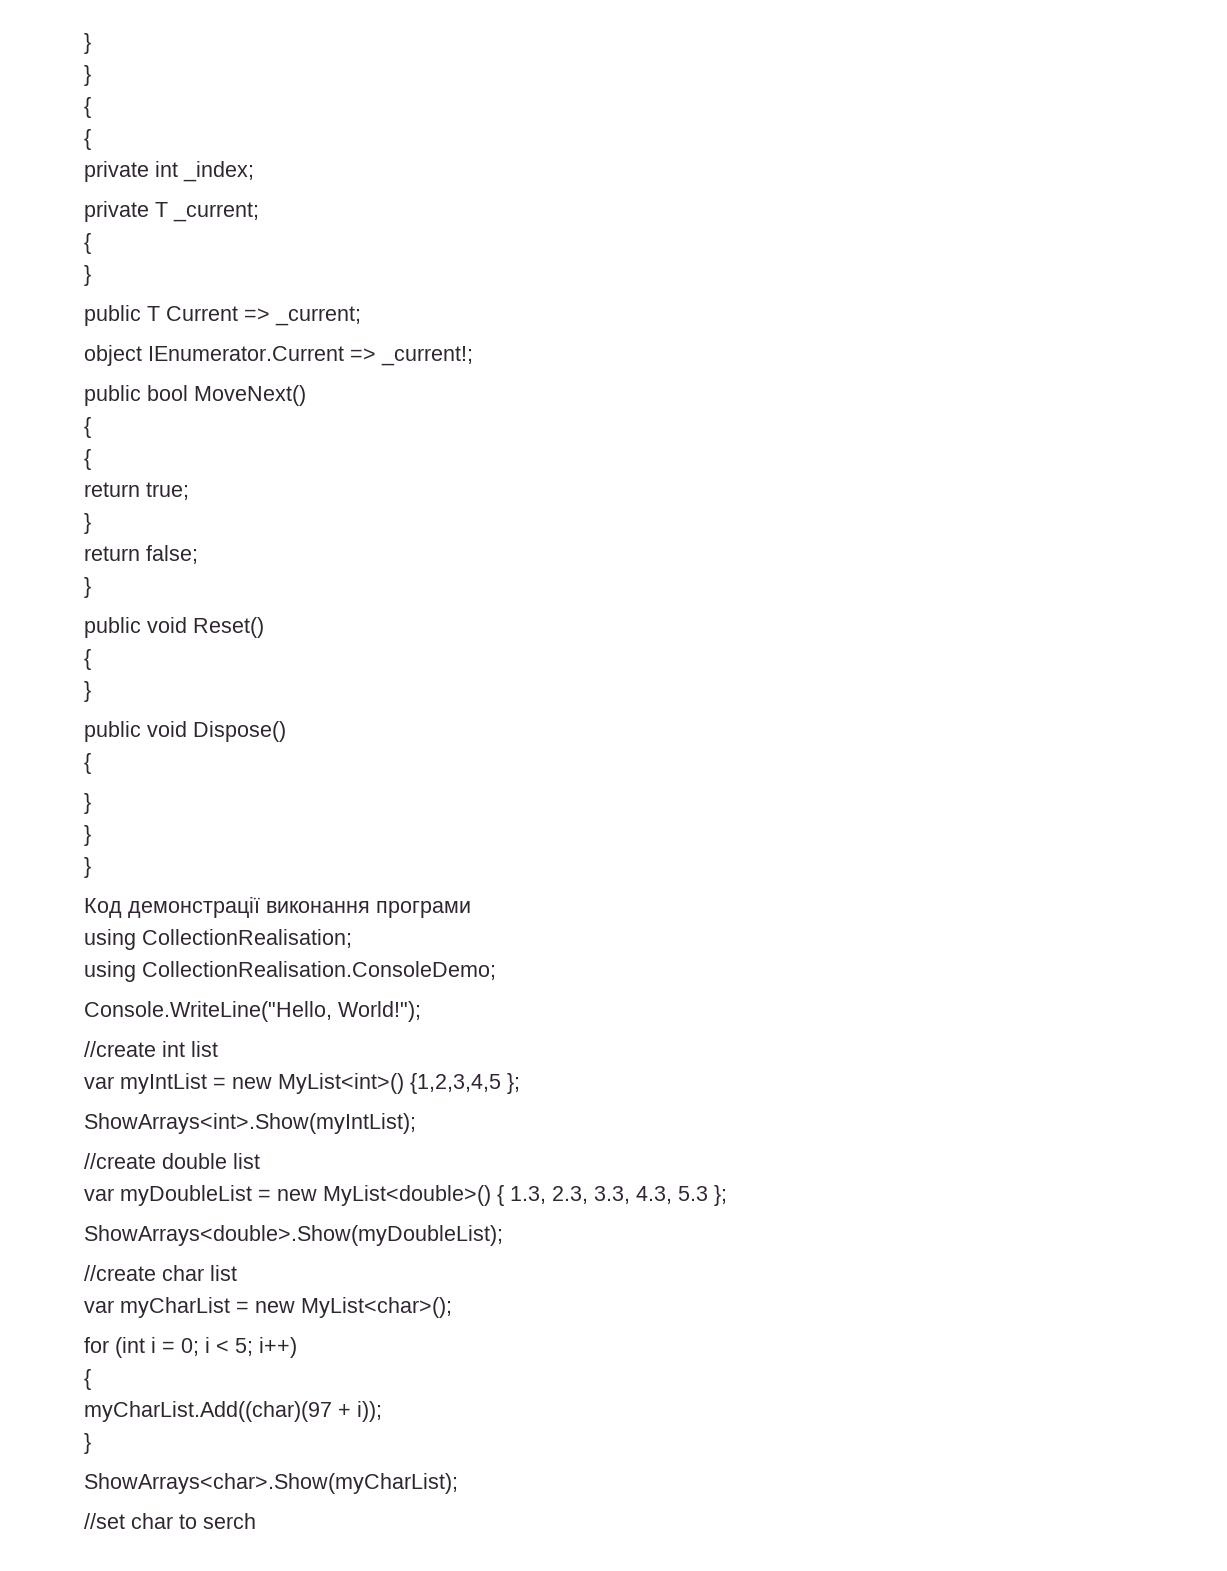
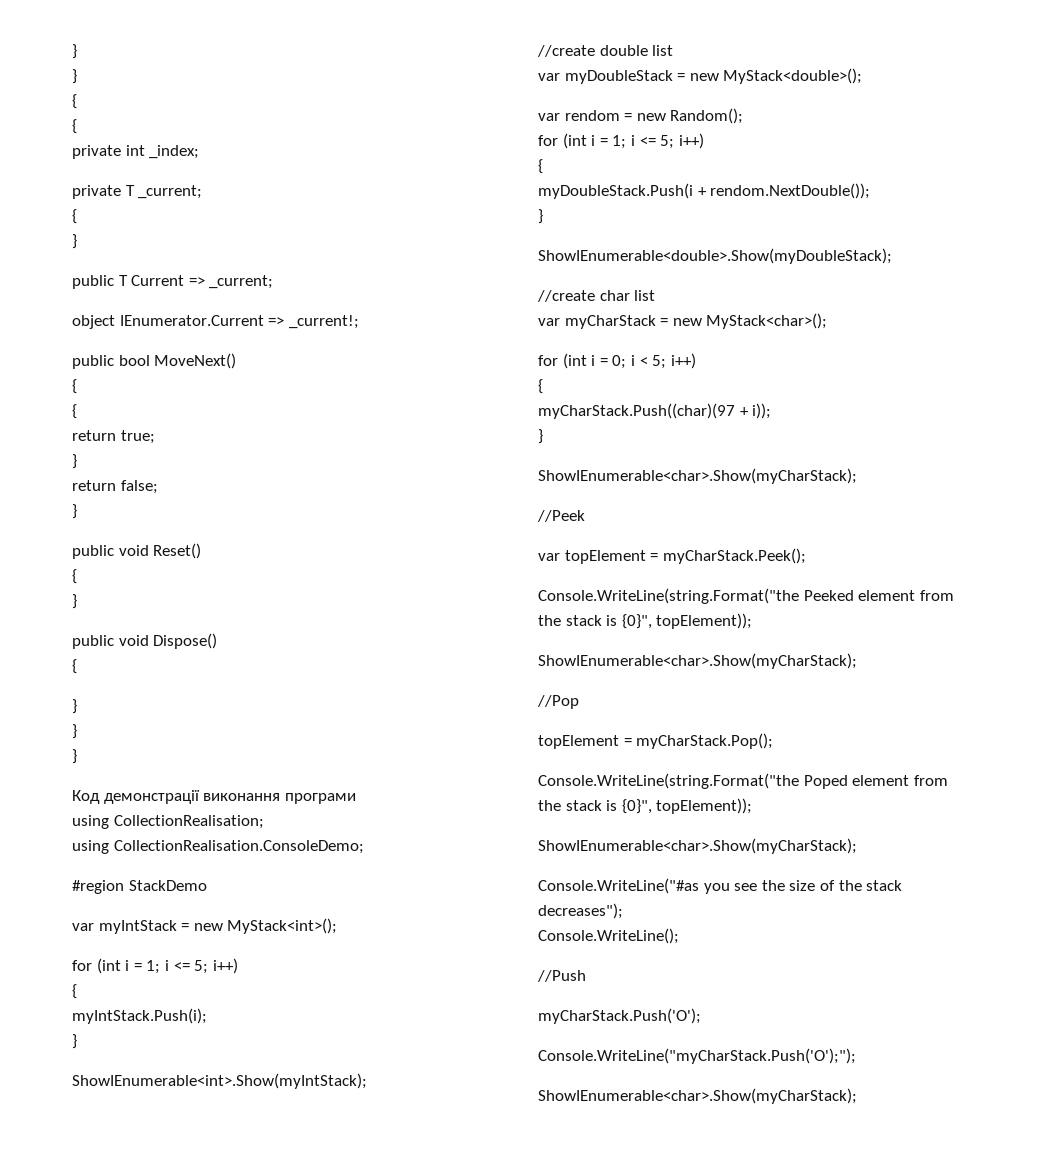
- Console.WriteLine("Hello, World!");
- //create int list
- var myIntList = new MyList<int>() {1,2,3,4,5 };
- ShowArrays<int>.Show(myIntList);
+ #region StackDemo
+ var myIntStack = new MyStack<int>();
+ for (int i = 1; i <= 5; i++)
+ {
+ myIntStack.Push(i);
+ }
+ ShowIEnumerable<int>.Show(myIntStack);
- var myDoubleList = new MyList<double>() { 1.3, 2.3, 3.3, 4.3, 5.3 };
- ShowArrays<double>.Show(myDoubleList);
+ var myDoubleStack = new MyStack<double>();
+ var rendom = new Random();
+ for (int i = 1; i <= 5; i++)
+ {
+ myDoubleStack.Push(i + rendom.NextDouble());
+ }
+ ShowIEnumerable<double>.Show(myDoubleStack);
- var myCharList = new MyList<char>();
+ var myCharStack = new MyStack<char>();
- myCharList.Add((char)(97 + i));
+ myCharStack.Push((char)(97 + i));
  }
- ShowArrays<char>.Show(myCharList);
- //set char to serch
+ ShowIEnumerable<char>.Show(myCharStack);
+ //Peek
+ var topElement = myCharStack.Peek();
+ Console.WriteLine(string.Format("the Peeked element from the stack is {0}", topElement));
+ ShowIEnumerable<char>.Show(myCharStack);
+ //Pop
+ topElement = myCharStack.Pop();
+ Console.WriteLine(string.Format("the Poped element from the stack is {0}", topElement));
+ ShowIEnumerable<char>.Show(myCharStack);
+ Console.WriteLine("#as you see the size of the stack decreases");
+ Console.WriteLine();
+ //Push
+ myCharStack.Push('O');
+ Console.WriteLine("myCharStack.Push('O');");
+ ShowIEnumerable<char>.Show(myCharStack);

